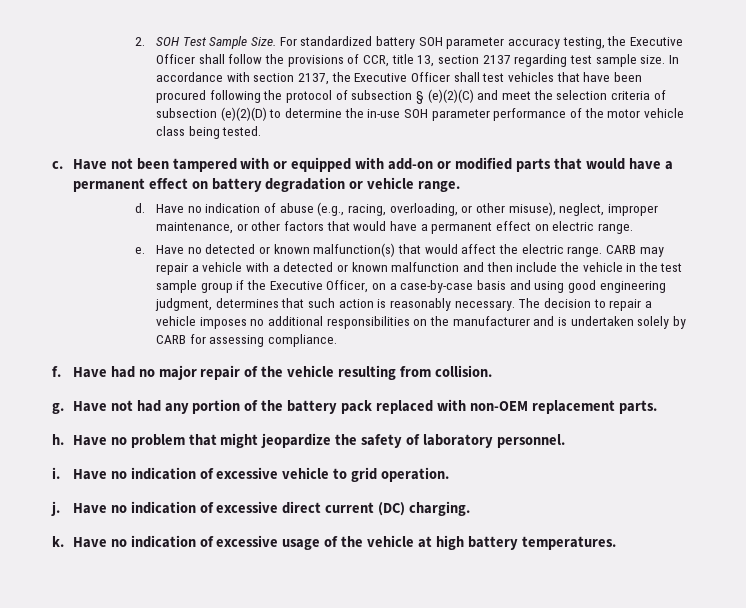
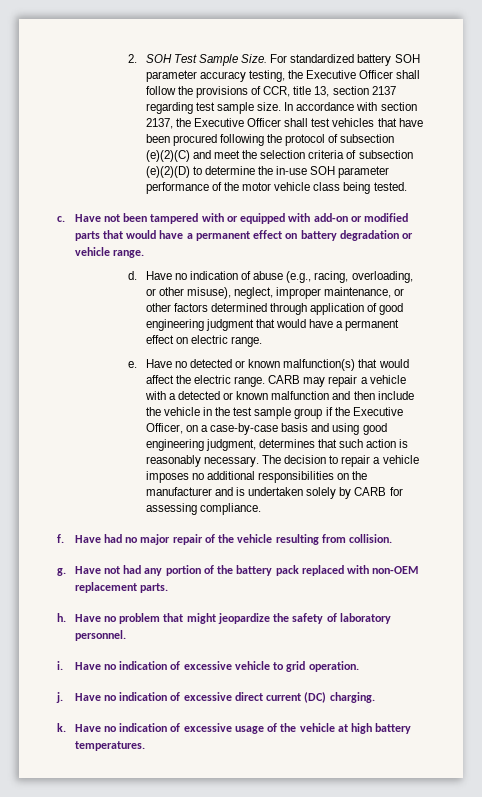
- In accordance with section 2137, the Executive Officer shall test vehicles that have been procured following the protocol of subsection § (e)(2)(C) and meet the selection criteria of subsection (e)(2)(D) to determine the in-use SOH parameter performance of the motor vehicle class being tested.
+ In accordance with section 2137, the Executive Officer shall test vehicles that have been procured following the protocol of subsection (e)(2)(C) and meet the selection criteria of subsection (e)(2)(D) to determine the in-use SOH parameter performance of the motor vehicle class being tested.
- Have no indication of abuse (e.g., racing, overloading, or other misuse), neglect, improper maintenance, or other factors that would have a permanent effect on electric range.
+ Have no indication of abuse (e.g., racing, overloading, or other misuse), neglect, improper maintenance, or other factors determined through application of good engineering judgment that would have a permanent effect on electric range.

